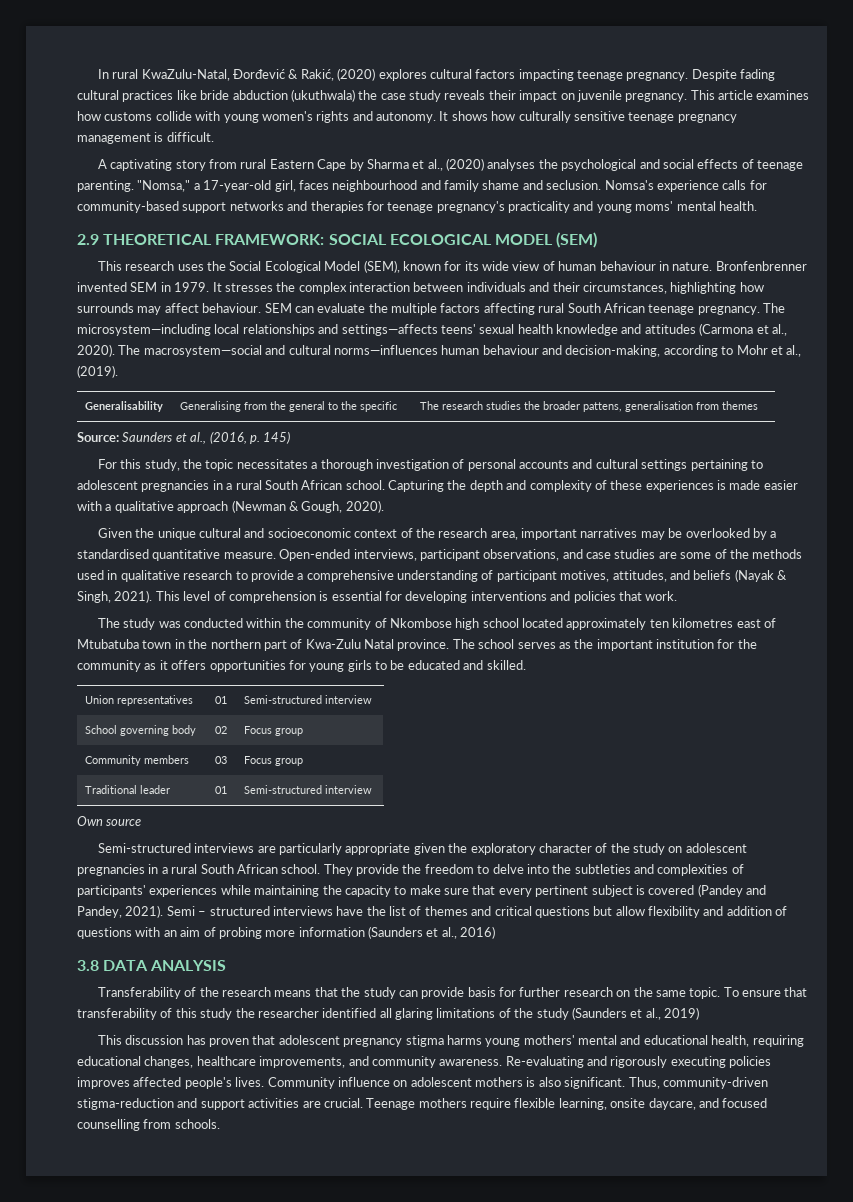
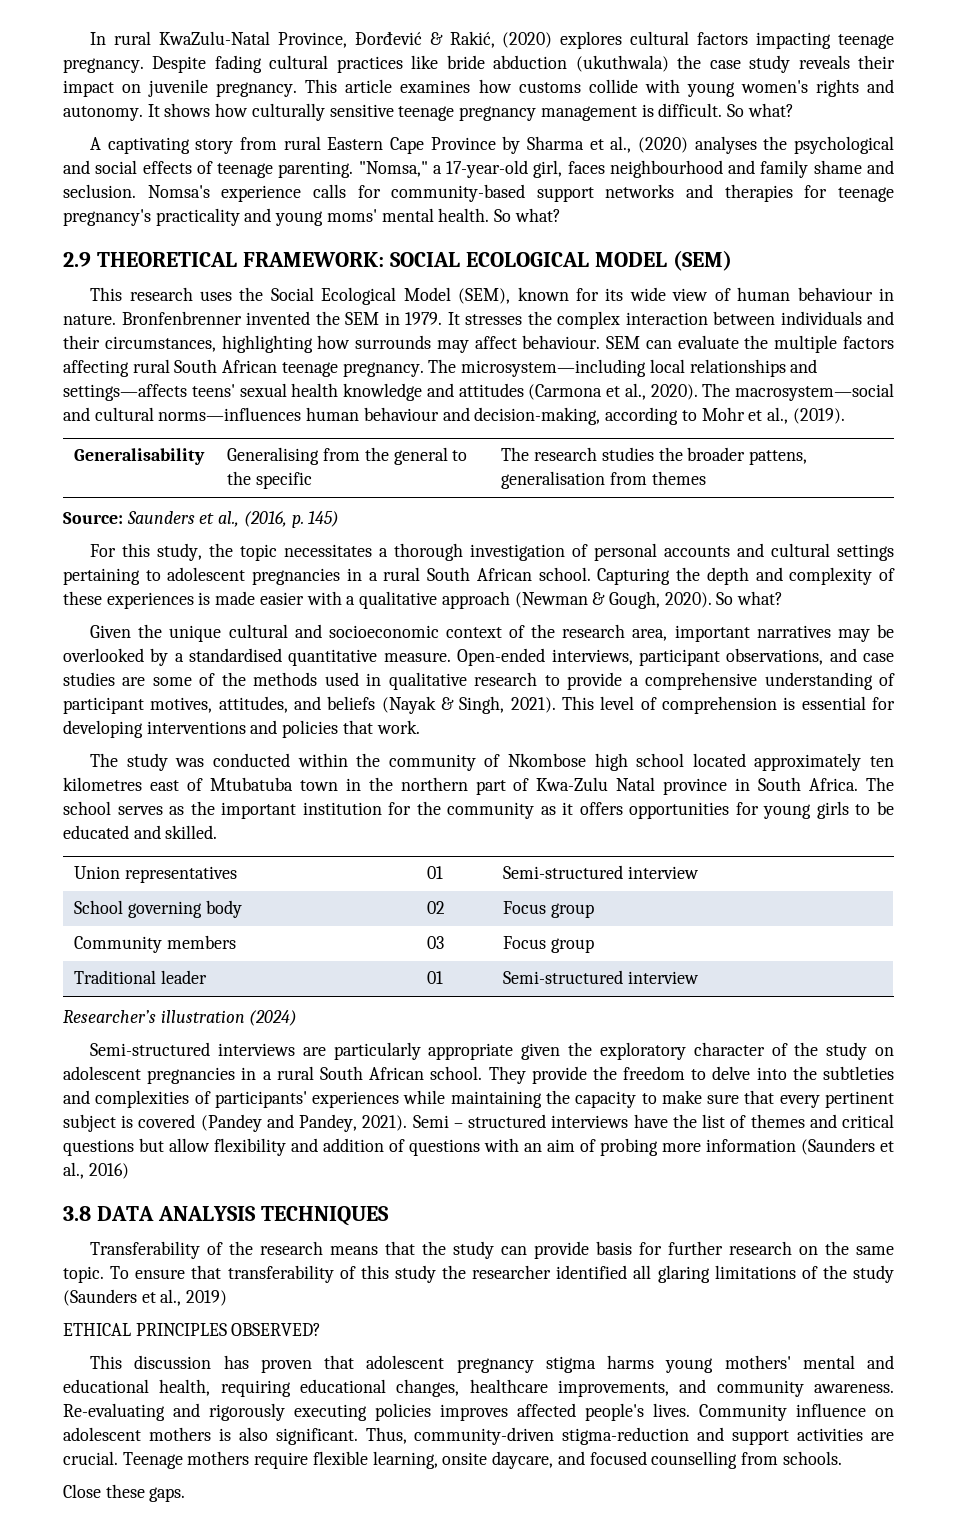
- In rural KwaZulu-Natal, Đorđević & Rakić, (2020) explores cultural factors impacting teenage pregnancy.
+ In rural KwaZulu-Natal Province, Đorđević & Rakić, (2020) explores cultural factors impacting teenage pregnancy.
- It shows how culturally sensitive teenage pregnancy management is difficult.
+ It shows how culturally sensitive teenage pregnancy management is difficult. So what?
- A captivating story from rural Eastern Cape by Sharma et al., (2020) analyses the psychological and social effects of teenage parenting.
+ A captivating story from rural Eastern Cape Province by Sharma et al., (2020) analyses the psychological and social effects of teenage parenting.
- Nomsa's experience calls for community-based support networks and therapies for teenage pregnancy's practicality and young moms' mental health.
+ Nomsa's experience calls for community-based support networks and therapies for teenage pregnancy's practicality and young moms' mental health. So what?
- Bronfenbrenner invented SEM in 1979.
+ Bronfenbrenner invented the SEM in 1979.
- Capturing the depth and complexity of these experiences is made easier with a qualitative approach (Newman & Gough, 2020).
+ Capturing the depth and complexity of these experiences is made easier with a qualitative approach (Newman & Gough, 2020). So what?
- The study was conducted within the community of Nkombose high school located approximately ten kilometres east of Mtubatuba town in the northern part of Kwa-Zulu Natal province.
+ The study was conducted within the community of Nkombose high school located approximately ten kilometres east of Mtubatuba town in the northern part of Kwa-Zulu Natal province in South Africa.
- Own source
+ Researcher’s illustration (2024)
- 3.8 DATA ANALYSIS
+ 3.8 DATA ANALYSIS TECHNIQUES
+ ETHICAL PRINCIPLES OBSERVED?
+ Close these gaps.

